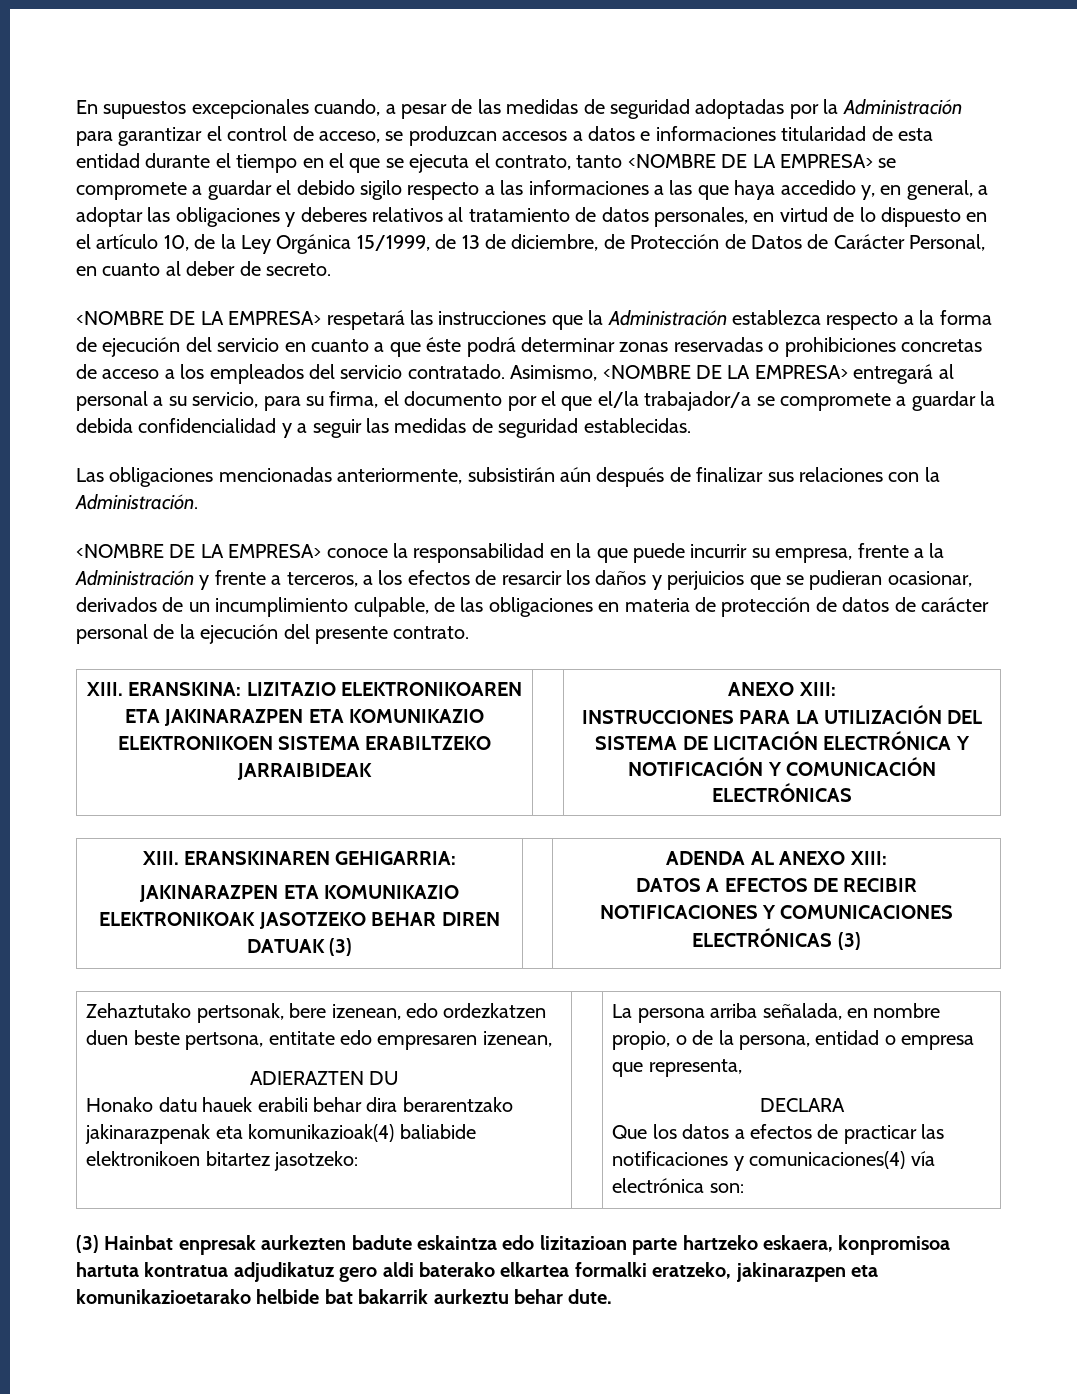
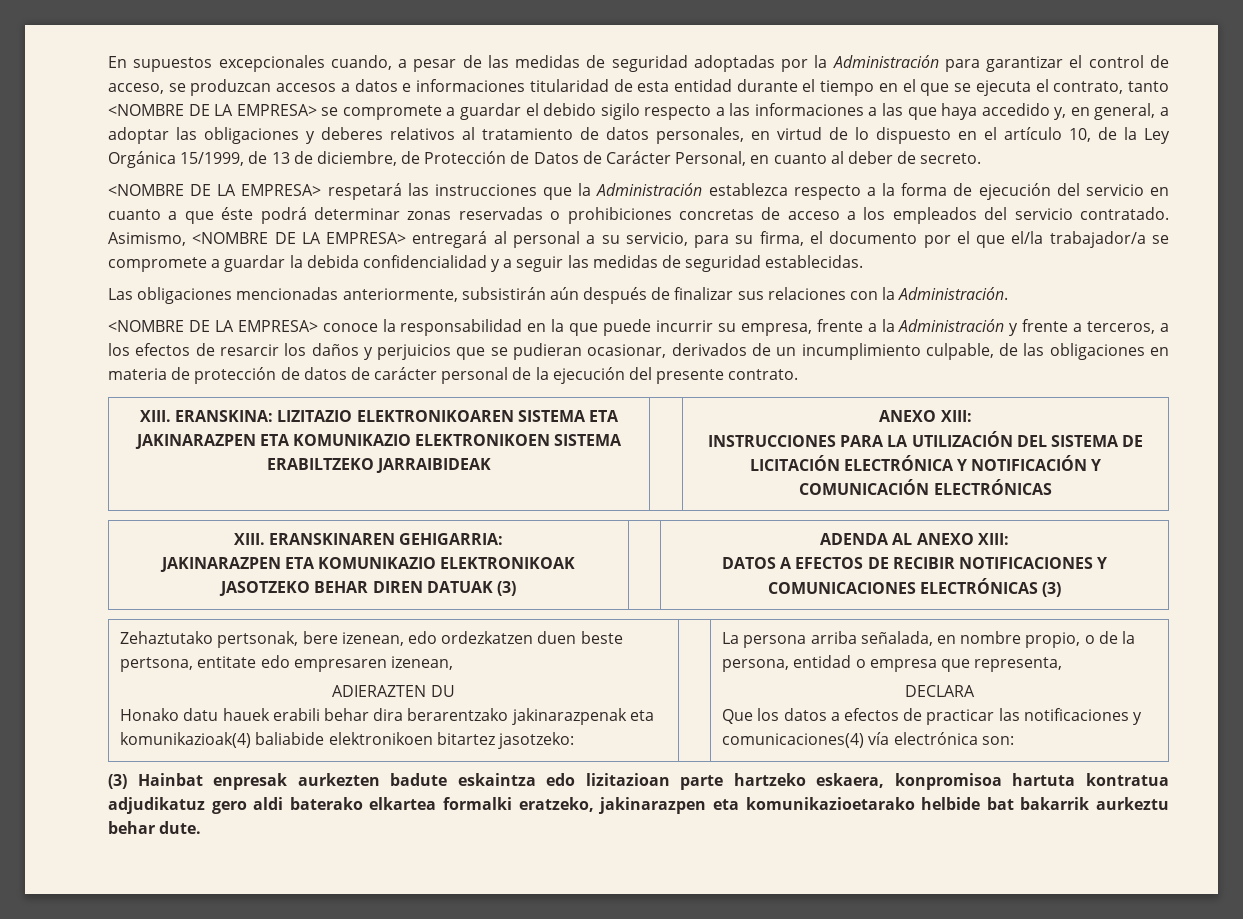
- XIII. ERANSKINA: LIZITAZIO ELEKTRONIKOAREN ETA JAKINARAZPEN ETA KOMUNIKAZIO ELEKTRONIKOEN SISTEMA ERABILTZEKO JARRAIBIDEAK | | ANEXO XIII:
+ XIII. ERANSKINA: LIZITAZIO ELEKTRONIKOAREN SISTEMA ETA JAKINARAZPEN ETA KOMUNIKAZIO ELEKTRONIKOEN SISTEMA ERABILTZEKO JARRAIBIDEAK | | ANEXO XIII:

